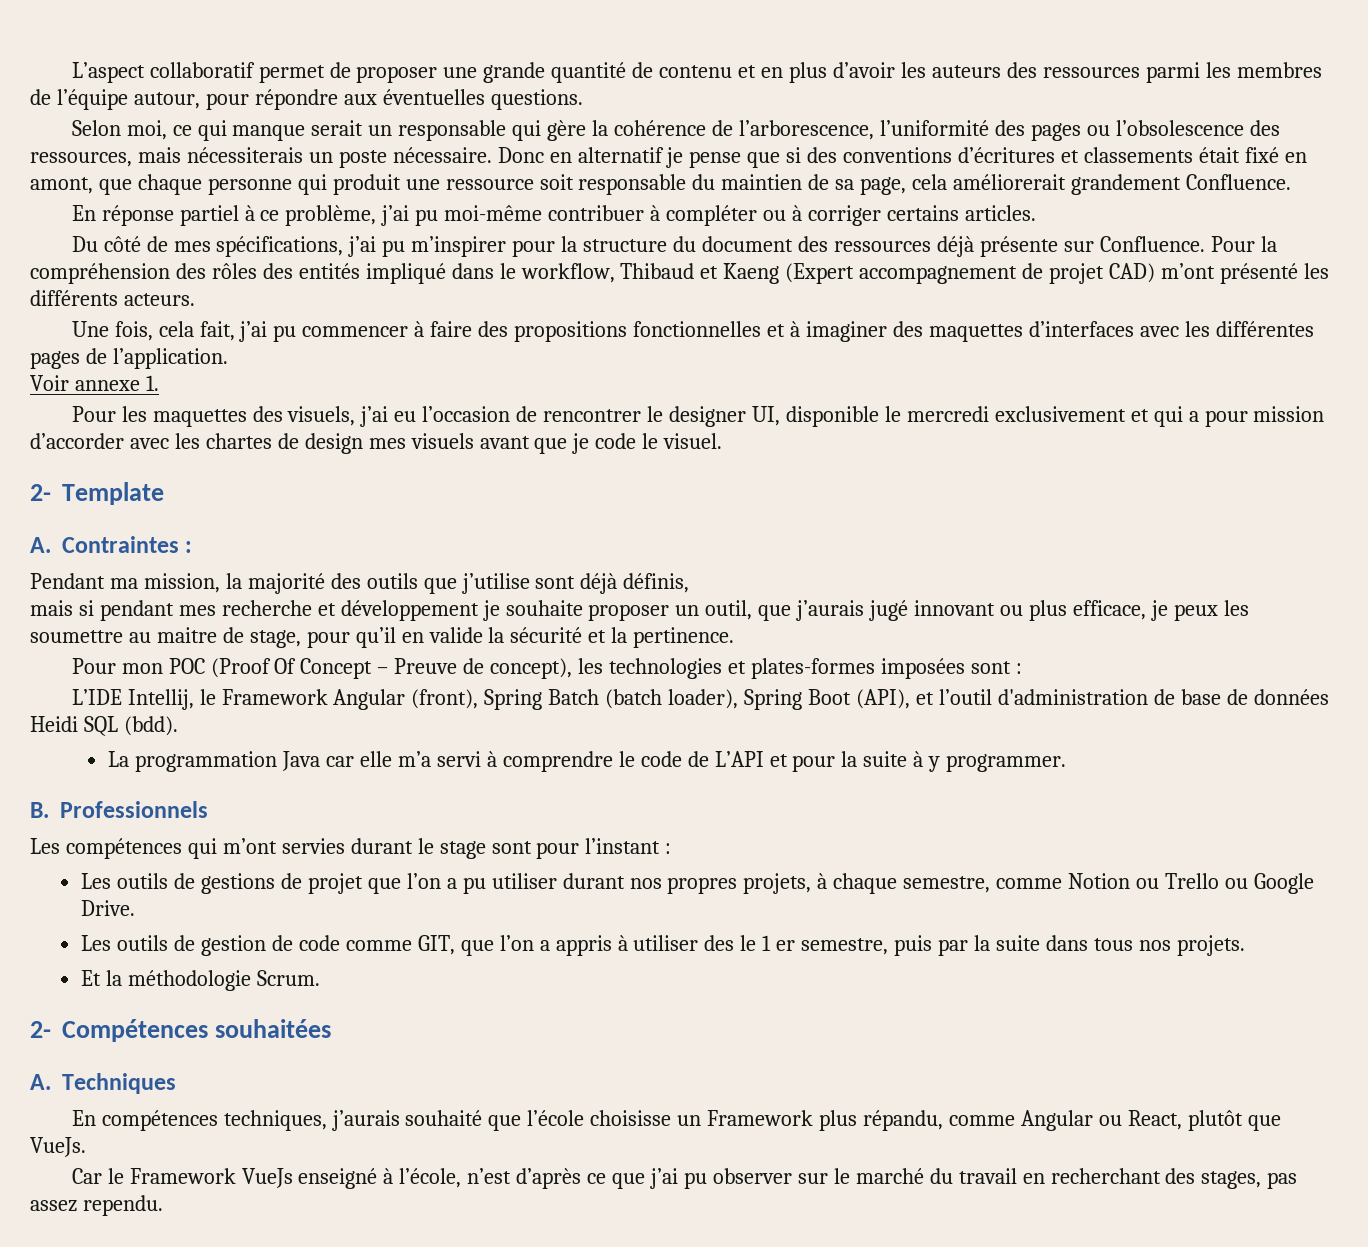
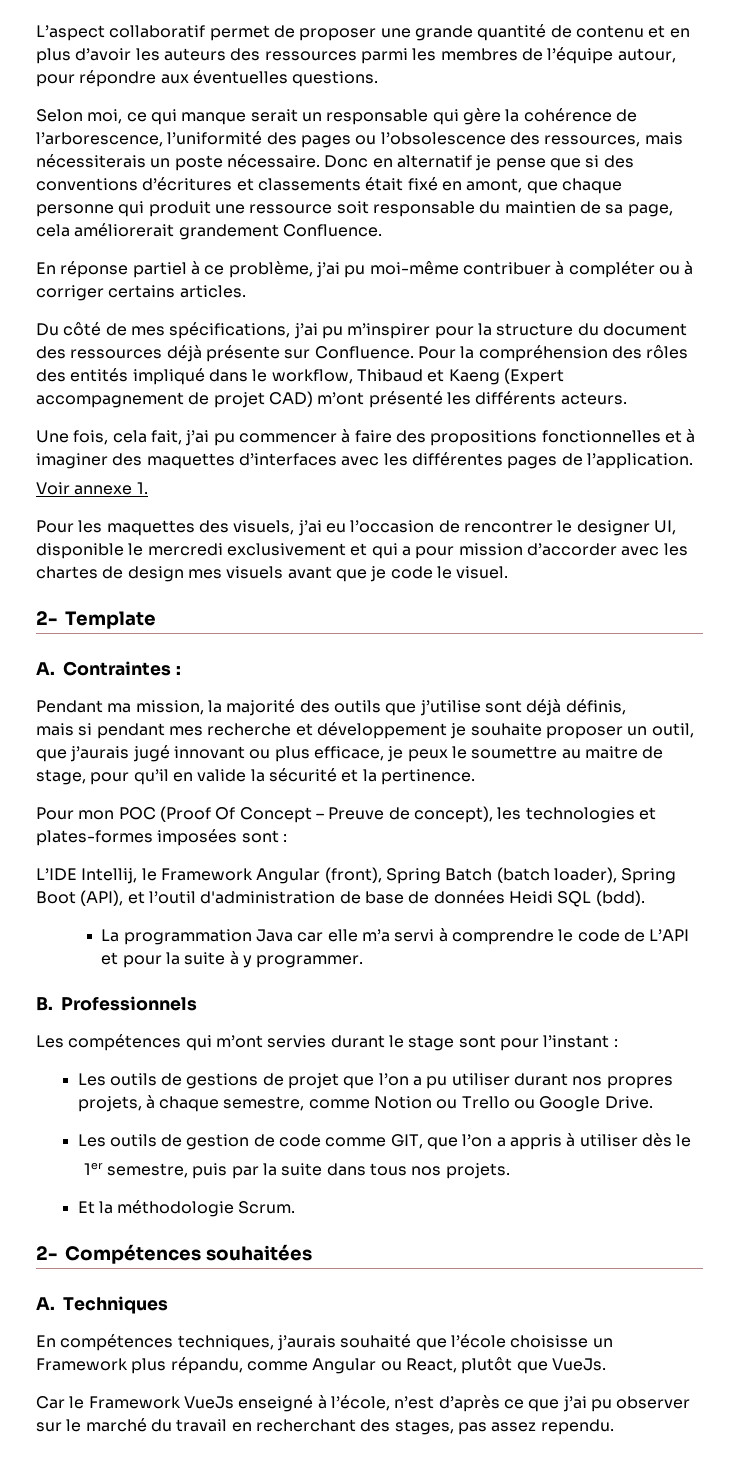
- mais si pendant mes recherche et développement je souhaite proposer un outil, que j’aurais jugé innovant ou plus efficace, je peux les soumettre au maitre de stage, pour qu’il en valide la sécurité et la pertinence.
+ mais si pendant mes recherche et développement je souhaite proposer un outil, que j’aurais jugé innovant ou plus efficace, je peux le soumettre au maitre de stage, pour qu’il en valide la sécurité et la pertinence.
- Les outils de gestion de code comme GIT, que l’on a appris à utiliser des le 1 er semestre, puis par la suite dans tous nos projets.
+ Les outils de gestion de code comme GIT, que l’on a appris à utiliser dès le
+ 1er semestre, puis par la suite dans tous nos projets.

